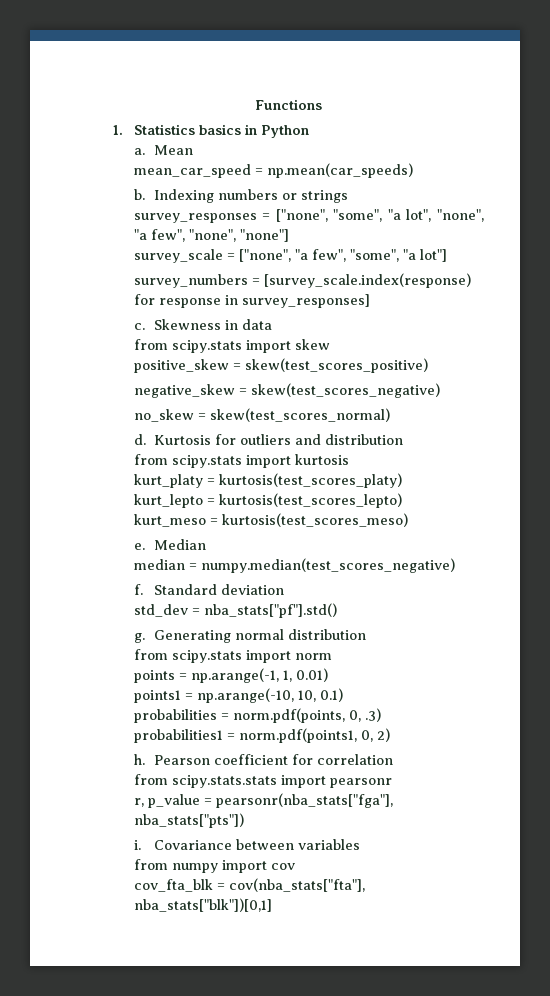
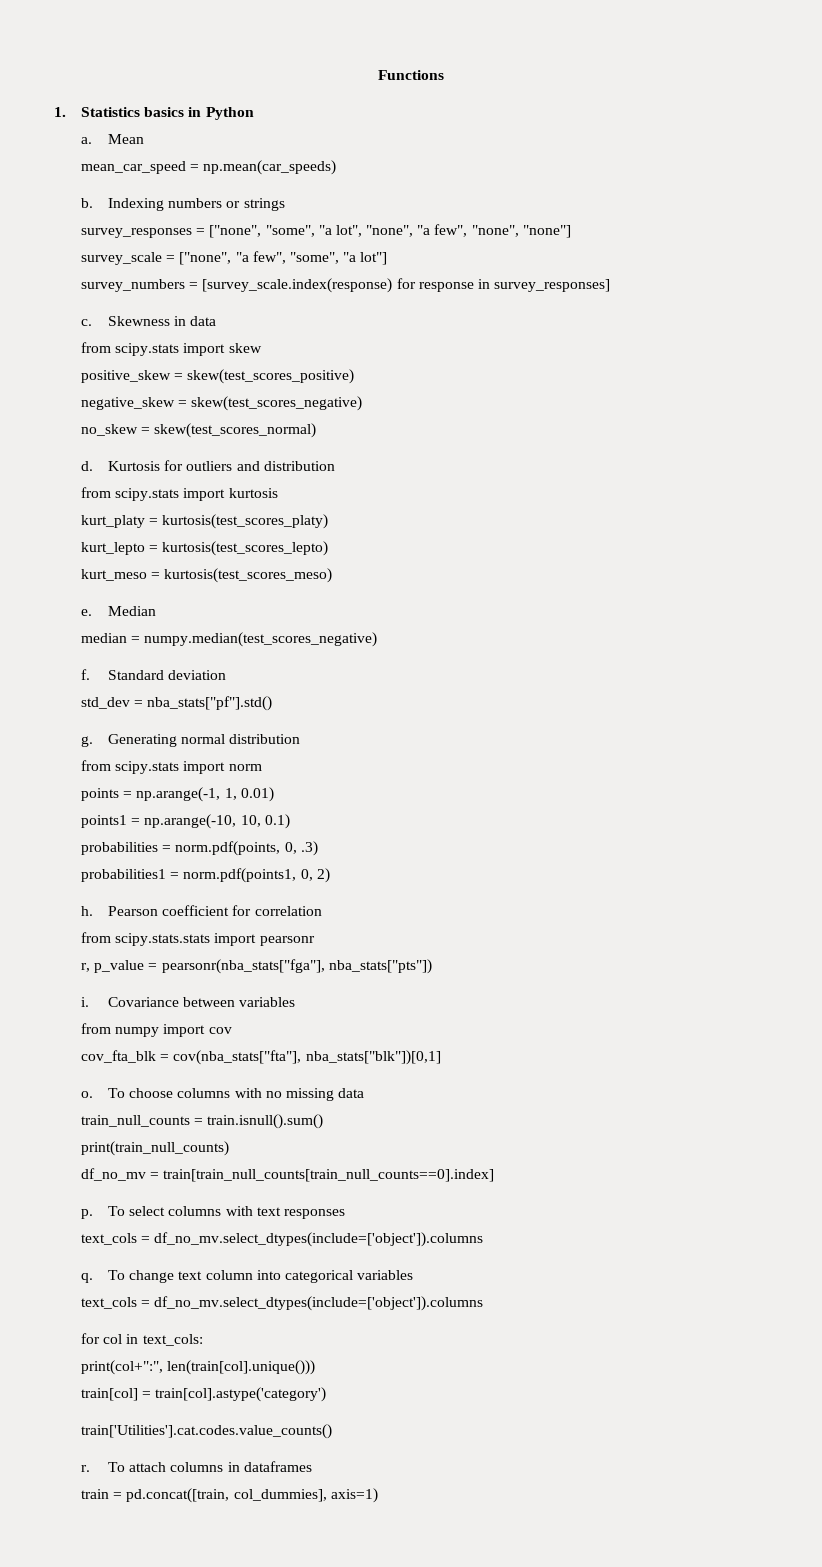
+ o. To choose columns with no missing data
+ train_null_counts = train.isnull().sum()
+ print(train_null_counts)
+ df_no_mv = train[train_null_counts[train_null_counts==0].index]
+ p. To select columns with text responses
+ text_cols = df_no_mv.select_dtypes(include=['object']).columns
+ q. To change text column into categorical variables
+ text_cols = df_no_mv.select_dtypes(include=['object']).columns
+ for col in text_cols:
+ print(col+":", len(train[col].unique()))
+ train[col] = train[col].astype('category')
+ train['Utilities'].cat.codes.value_counts()
+ r. To attach columns in dataframes
+ train = pd.concat([train, col_dummies], axis=1)

